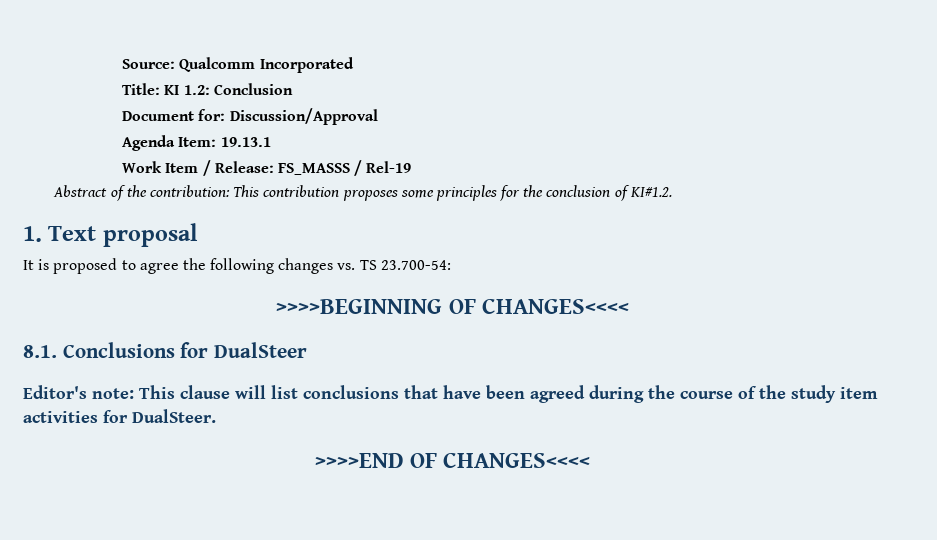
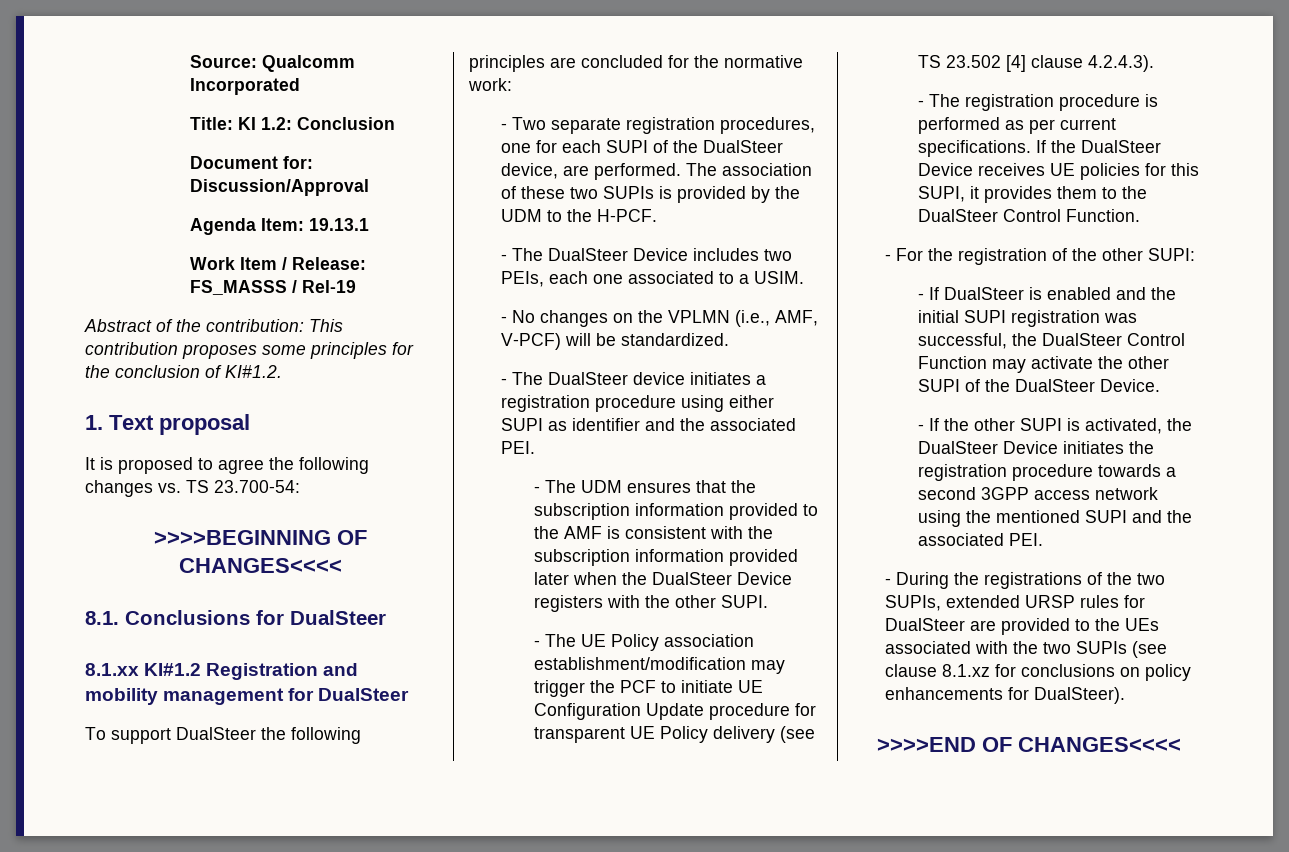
- Editor's note: This clause will list conclusions that have been agreed during the course of the study item activities for DualSteer.
+ 8.1.xx KI#1.2 Registration and mobility management for DualSteer
+ To support DualSteer the following principles are concluded for the normative work:
+ - Two separate registration procedures, one for each SUPI of the DualSteer device, are performed. The association of these two SUPIs is provided by the UDM to the H-PCF.
+ - The DualSteer Device includes two PEIs, each one associated to a USIM.
+ - No changes on the VPLMN (i.e., AMF, V-PCF) will be standardized.
+ - The DualSteer device initiates a registration procedure using either SUPI as identifier and the associated PEI.
+ - The UDM ensures that the subscription information provided to the AMF is consistent with the subscription information provided later when the DualSteer Device registers with the other SUPI.
+ - The UE Policy association establishment/modification may trigger the PCF to initiate UE Configuration Update procedure for transparent UE Policy delivery (see TS 23.502 [4] clause 4.2.4.3).
+ - The registration procedure is performed as per current specifications. If the DualSteer Device receives UE policies for this SUPI, it provides them to the DualSteer Control Function.
+ - For the registration of the other SUPI:
+ - If DualSteer is enabled and the initial SUPI registration was successful, the DualSteer Control Function may activate the other SUPI of the DualSteer Device.
+ - If the other SUPI is activated, the DualSteer Device initiates the registration procedure towards a second 3GPP access network using the mentioned SUPI and the associated PEI.
+ - During the registrations of the two SUPIs, extended URSP rules for DualSteer are provided to the UEs associated with the two SUPIs (see clause 8.1.xz for conclusions on policy enhancements for DualSteer).

